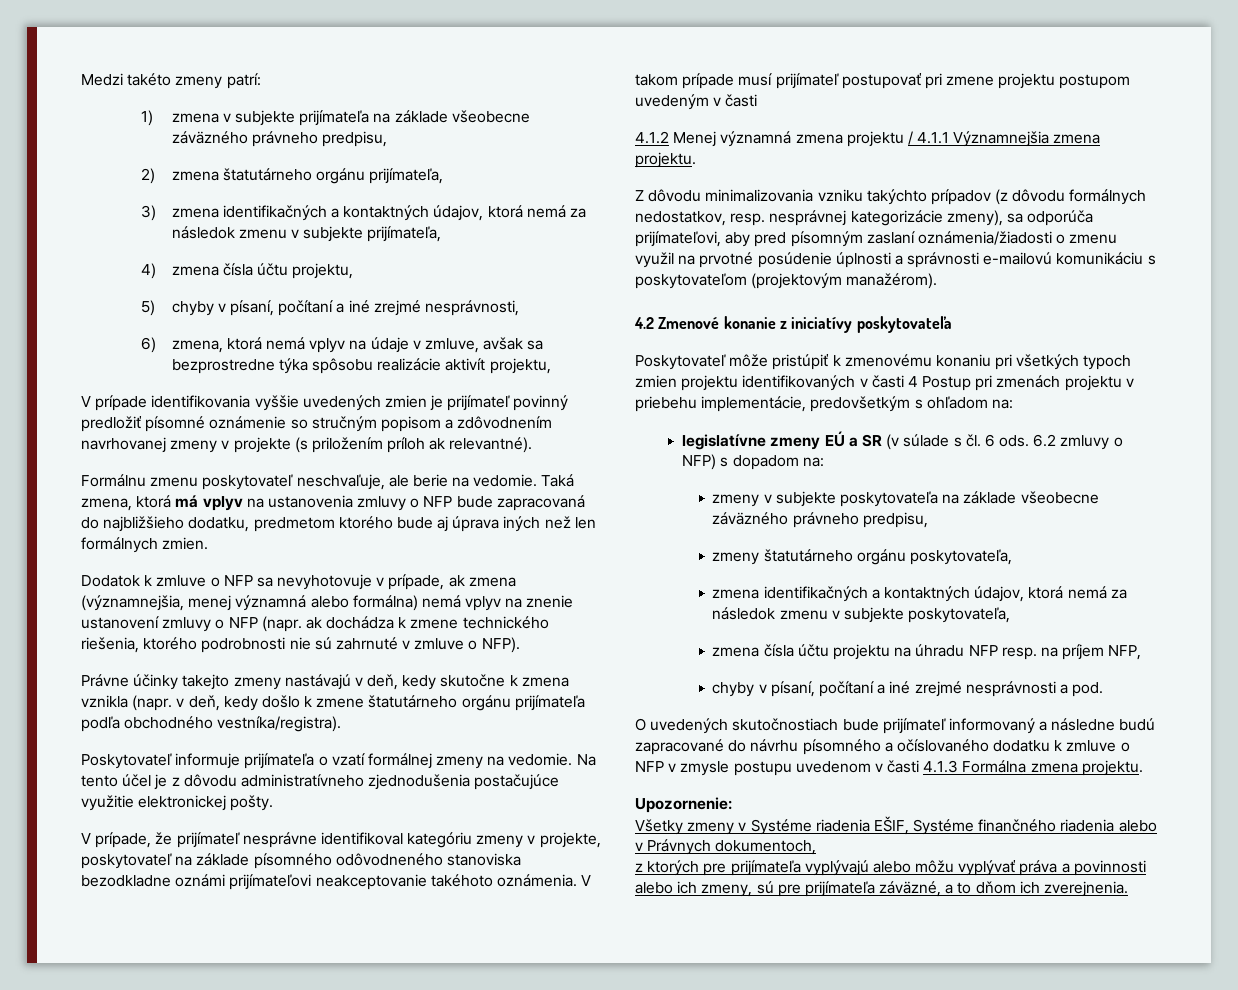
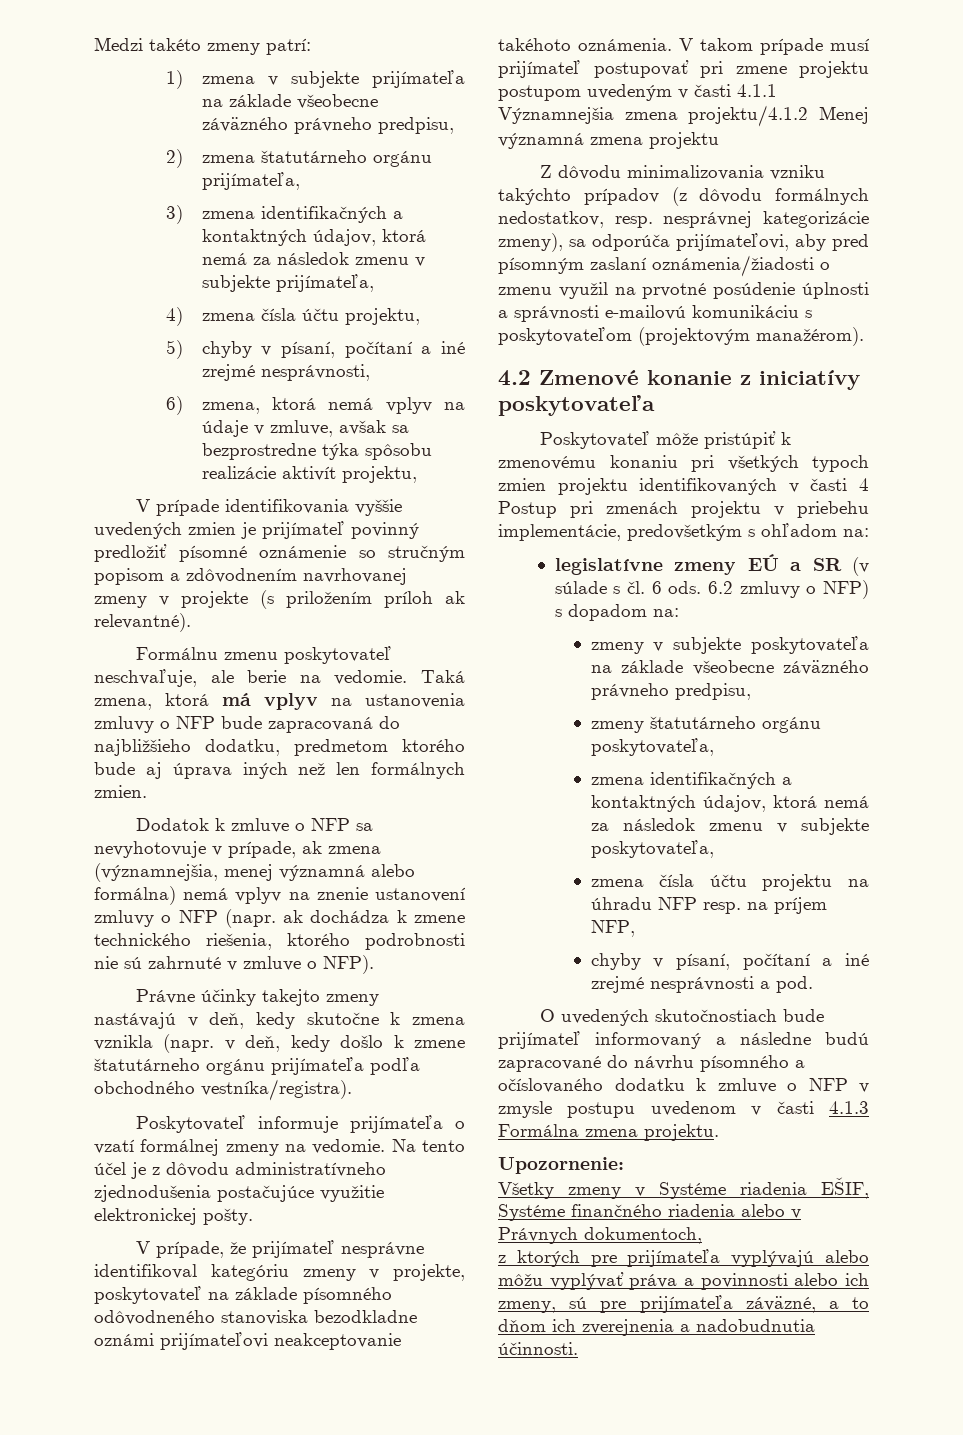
- V takom prípade musí prijímateľ postupovať pri zmene projektu postupom uvedeným v časti
- 4.1.2 Menej významná zmena projektu / 4.1.1 Významnejšia zmena projektu.
+ V takom prípade musí prijímateľ postupovať pri zmene projektu postupom uvedeným v časti 4.1.1 Významnejšia zmena projektu/4.1.2 Menej významná zmena projektu
- z ktorých pre prijímateľa vyplývajú alebo môžu vyplývať práva a povinnosti alebo ich zmeny, sú pre prijímateľa záväzné, a to dňom ich zverejnenia.
+ z ktorých pre prijímateľa vyplývajú alebo môžu vyplývať práva a povinnosti alebo ich zmeny, sú pre prijímateľa záväzné, a to dňom ich zverejnenia a nadobudnutia účinnosti.

